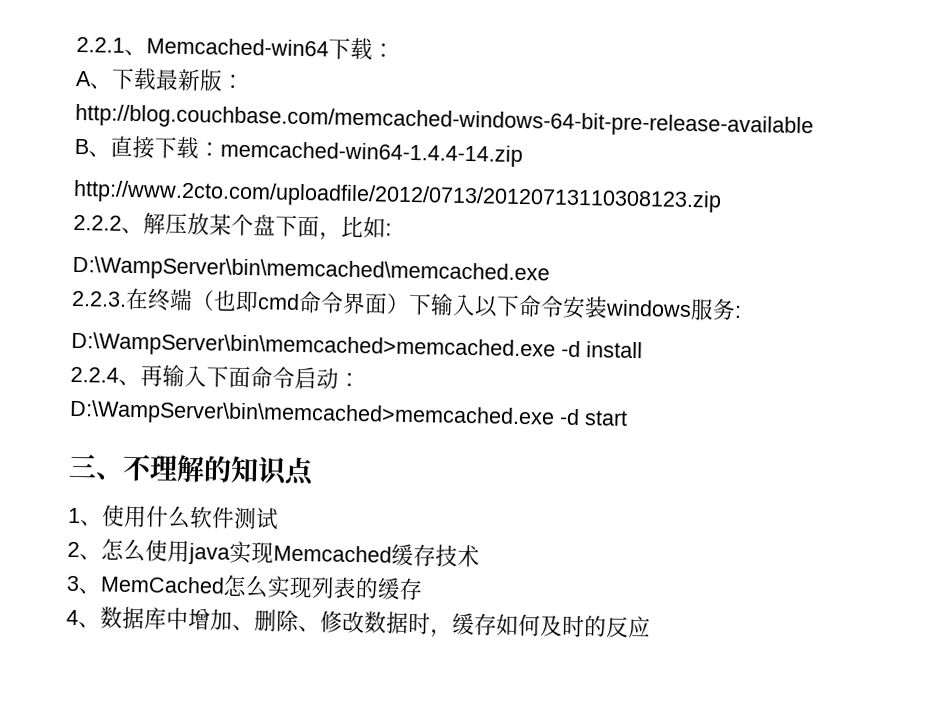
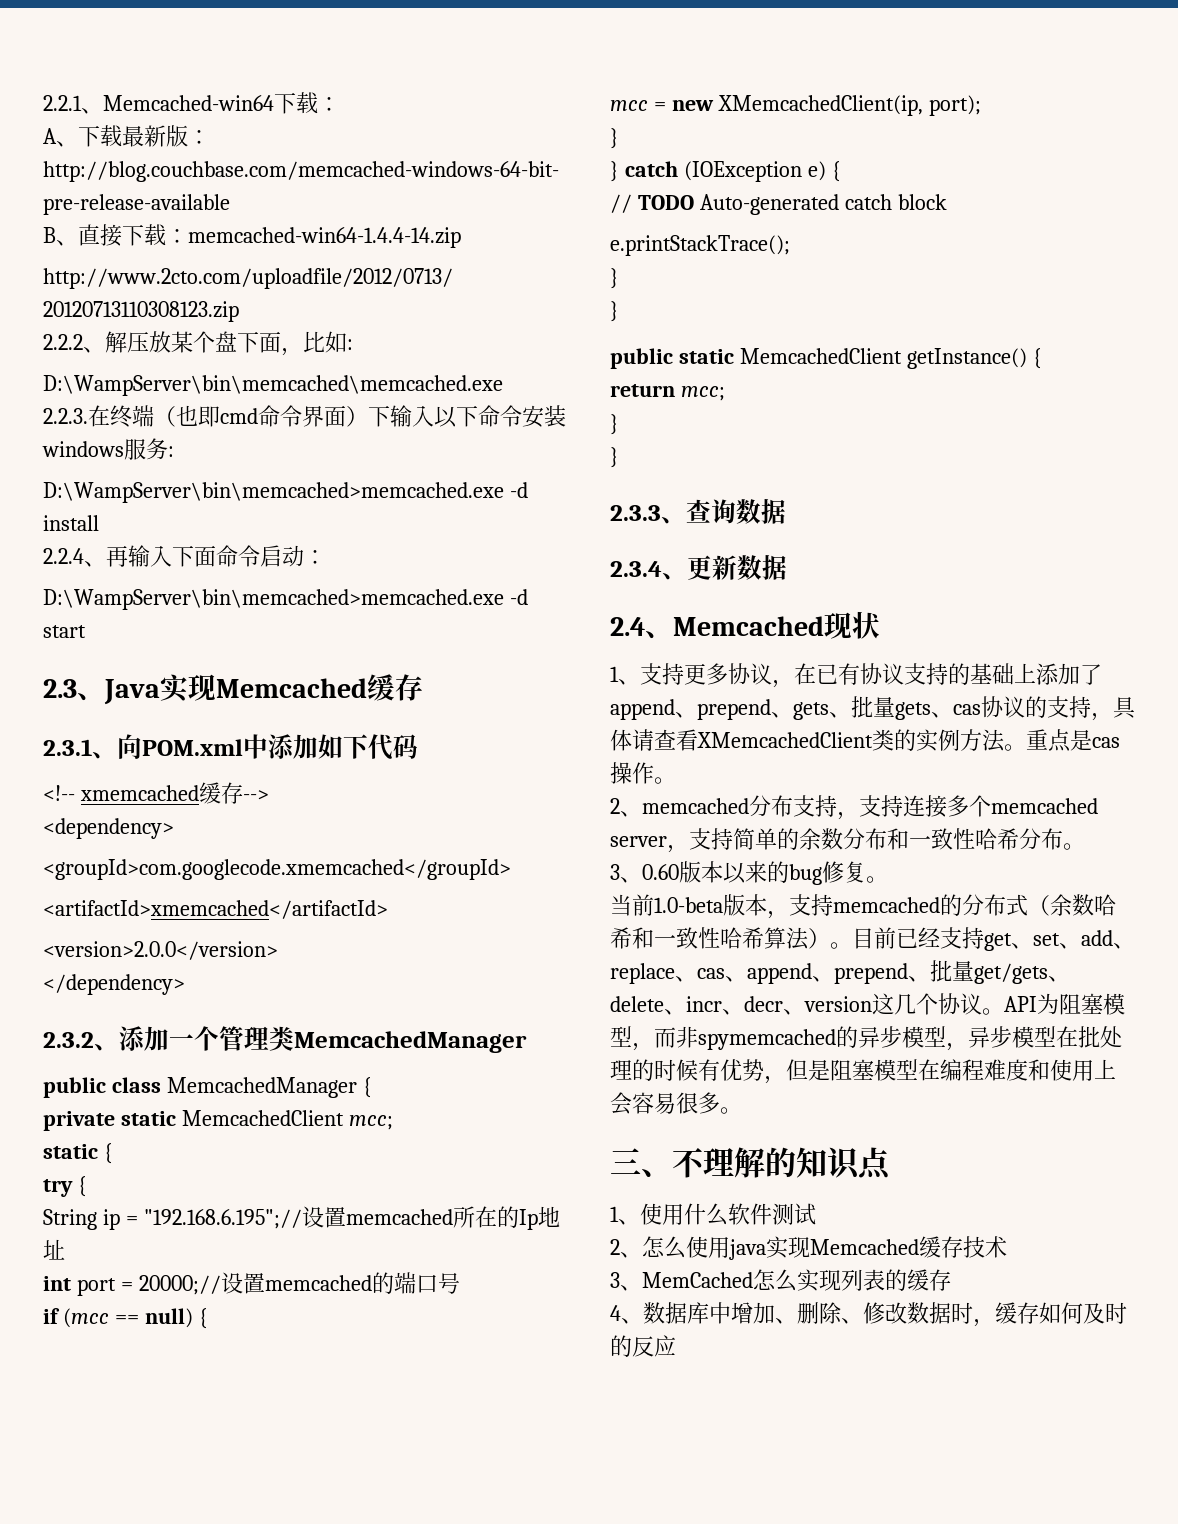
+ 2.3、Java实现Memcached缓存
+ 2.3.1、向POM.xml中添加如下代码
+ <!-- xmemcached缓存-->
+ <dependency>
+ <groupId>com.googlecode.xmemcached</groupId>
+ <artifactId>xmemcached</artifactId>
+ <version>2.0.0</version>
+ </dependency>
+ 2.3.2、添加一个管理类MemcachedManager
+ public class MemcachedManager {
+ private static MemcachedClient mcc;
+ static {
+ try {
+ String ip = "192.168.6.195";//设置memcached所在的Ip地址
+ int port = 20000;//设置memcached的端口号
+ if (mcc == null) {
+ mcc = new XMemcachedClient(ip, port);
+ }
+ } catch (IOException e) {
+ // TODO Auto-generated catch block
+ e.printStackTrace();
+ }
+ }
+ public static MemcachedClient getInstance() {
+ return mcc;
+ }
+ }
+ 2.3.3、查询数据
+ 2.3.4、更新数据
+ 2.4、Memcached现状
+ 1、支持更多协议，在已有协议支持的基础上添加了append、prepend、gets、批量gets、cas协议的支持，具体请查看XMemcachedClient类的实例方法。重点是cas操作。
+ 2、memcached分布支持，支持连接多个memcached server，支持简单的余数分布和一致性哈希分布。
+ 3、0.60版本以来的bug修复。
+ 当前1.0-beta版本，支持memcached的分布式（余数哈希和一致性哈希算法）。目前已经支持get、set、add、replace、cas、append、prepend、批量get/gets、delete、incr、decr、version这几个协议。API为阻塞模型，而非spymemcached的异步模型，异步模型在批处理的时候有优势，但是阻塞模型在编程难度和使用上会容易很多。

